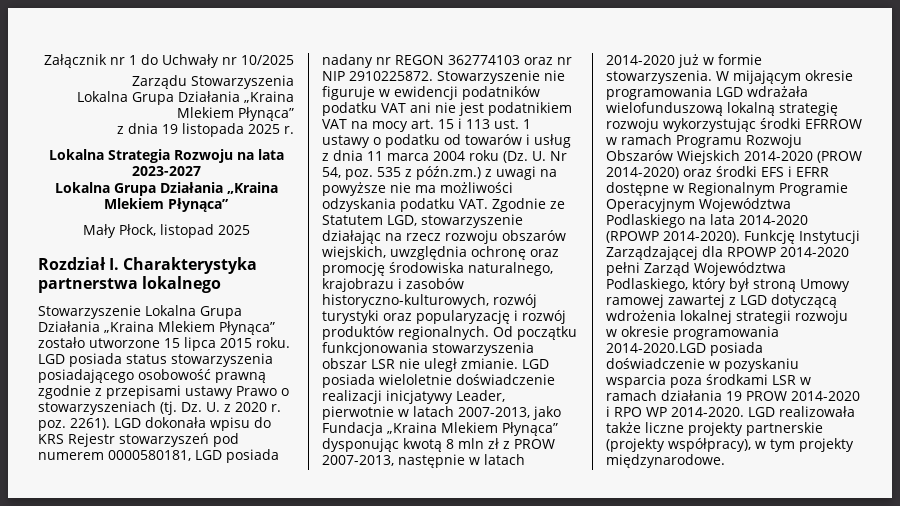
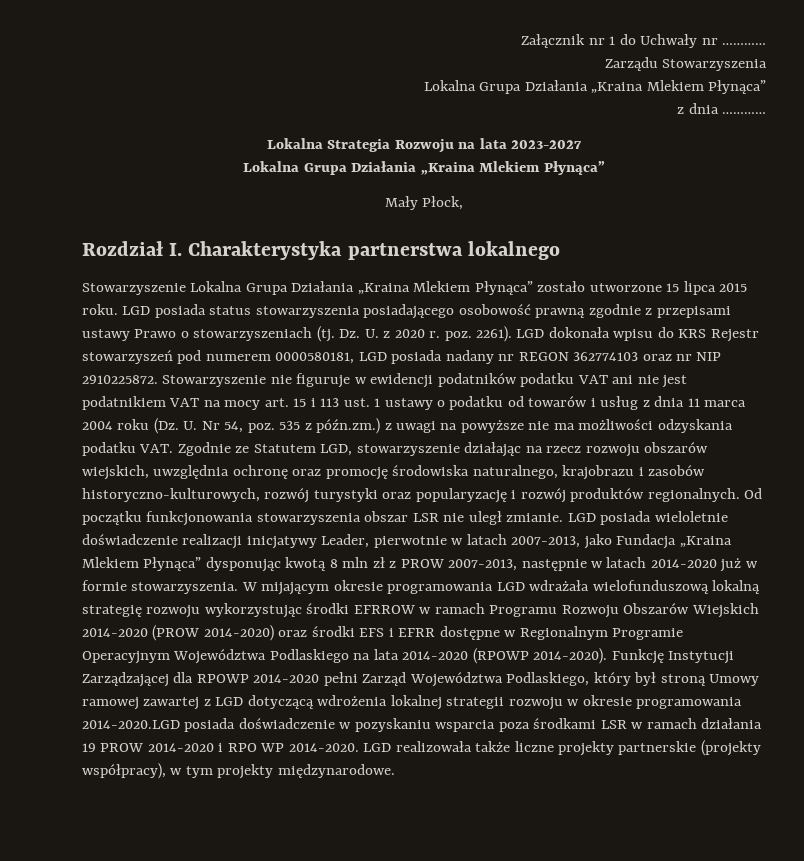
- Załącznik nr 1 do Uchwały nr 10/2025
+ Załącznik nr 1 do Uchwały nr …………
- z dnia 19 listopada 2025 r.
+ z dnia …………
- Mały Płock, listopad 2025
+ Mały Płock,

